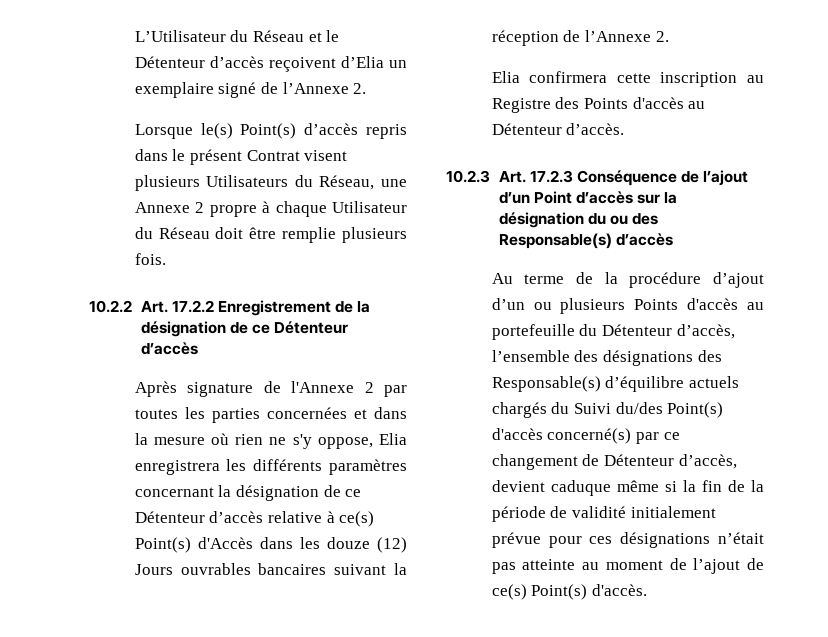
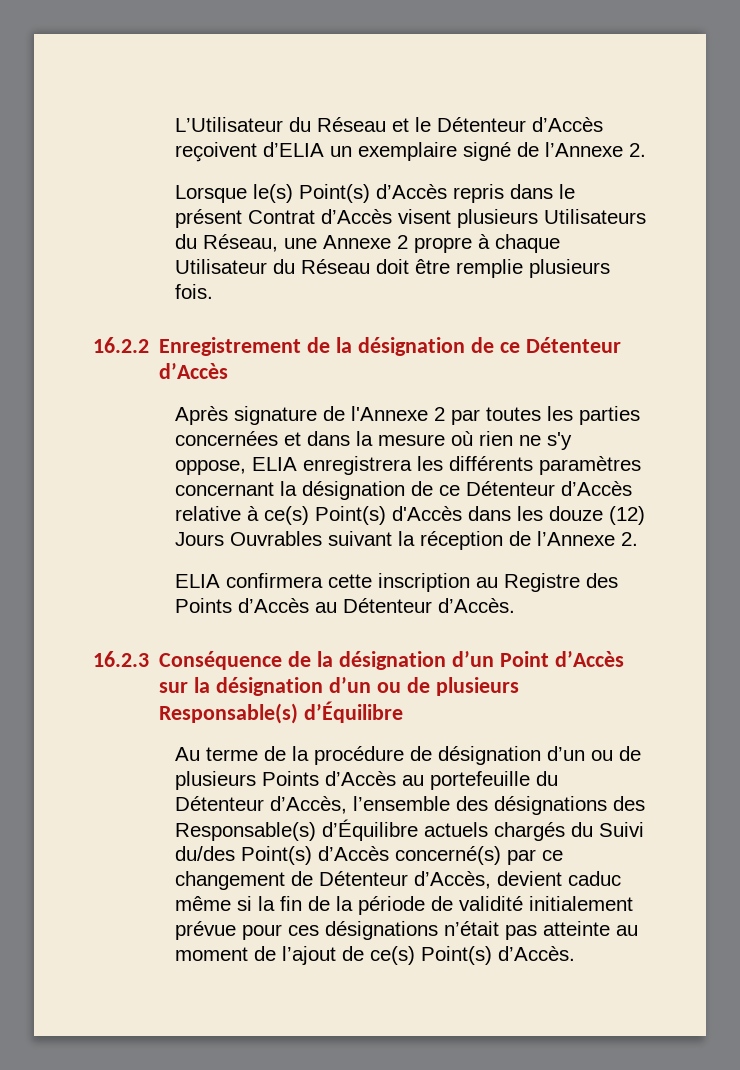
- L’Utilisateur du Réseau et le Détenteur d’accès reçoivent d’Elia un exemplaire signé de l’Annexe 2.
+ L’Utilisateur du Réseau et le Détenteur d’Accès reçoivent d’ELIA un exemplaire signé de l’Annexe 2.
- Lorsque le(s) Point(s) d’accès repris dans le présent Contrat visent plusieurs Utilisateurs du Réseau, une Annexe 2 propre à chaque Utilisateur du Réseau doit être remplie plusieurs fois.
+ Lorsque le(s) Point(s) d’Accès repris dans le présent Contrat d’Accès visent plusieurs Utilisateurs du Réseau, une Annexe 2 propre à chaque Utilisateur du Réseau doit être remplie plusieurs fois.
- 10.2.2 Art. 17.2.2 Enregistrement de la désignation de ce Détenteur d’accès
+ 16.2.2 Enregistrement de la désignation de ce Détenteur d’Accès
- Après signature de l'Annexe 2 par toutes les parties concernées et dans la mesure où rien ne s'y oppose, Elia enregistrera les différents paramètres concernant la désignation de ce Détenteur d’accès relative à ce(s) Point(s) d'Accès dans les douze (12) Jours ouvrables bancaires suivant la réception de l’Annexe 2.
+ Après signature de l'Annexe 2 par toutes les parties concernées et dans la mesure où rien ne s'y oppose, ELIA enregistrera les différents paramètres concernant la désignation de ce Détenteur d’Accès relative à ce(s) Point(s) d'Accès dans les douze (12) Jours Ouvrables suivant la réception de l’Annexe 2.
- Elia confirmera cette inscription au Registre des Points d'accès au Détenteur d’accès.
- 10.2.3 Art. 17.2.3 Conséquence de l’ajout d’un Point d’accès sur la désignation du ou des Responsable(s) d’accès
+ ELIA confirmera cette inscription au Registre des Points d’Accès au Détenteur d’Accès.
+ 16.2.3 Conséquence de la désignation d’un Point d’Accès sur la désignation d’un ou de plusieurs Responsable(s) d’Équilibre
- Au terme de la procédure d’ajout d’un ou plusieurs Points d'accès au portefeuille du Détenteur d’accès, l’ensemble des désignations des Responsable(s) d’équilibre actuels chargés du Suivi du/des Point(s) d'accès concerné(s) par ce changement de Détenteur d’accès, devient caduque même si la fin de la période de validité initialement prévue pour ces désignations n’était pas atteinte au moment de l’ajout de ce(s) Point(s) d'accès.
+ Au terme de la procédure de désignation d’un ou de plusieurs Points d’Accès au portefeuille du Détenteur d’Accès, l’ensemble des désignations des Responsable(s) d’Équilibre actuels chargés du Suivi du/des Point(s) d’Accès concerné(s) par ce changement de Détenteur d’Accès, devient caduc même si la fin de la période de validité initialement prévue pour ces désignations n’était pas atteinte au moment de l’ajout de ce(s) Point(s) d’Accès.

